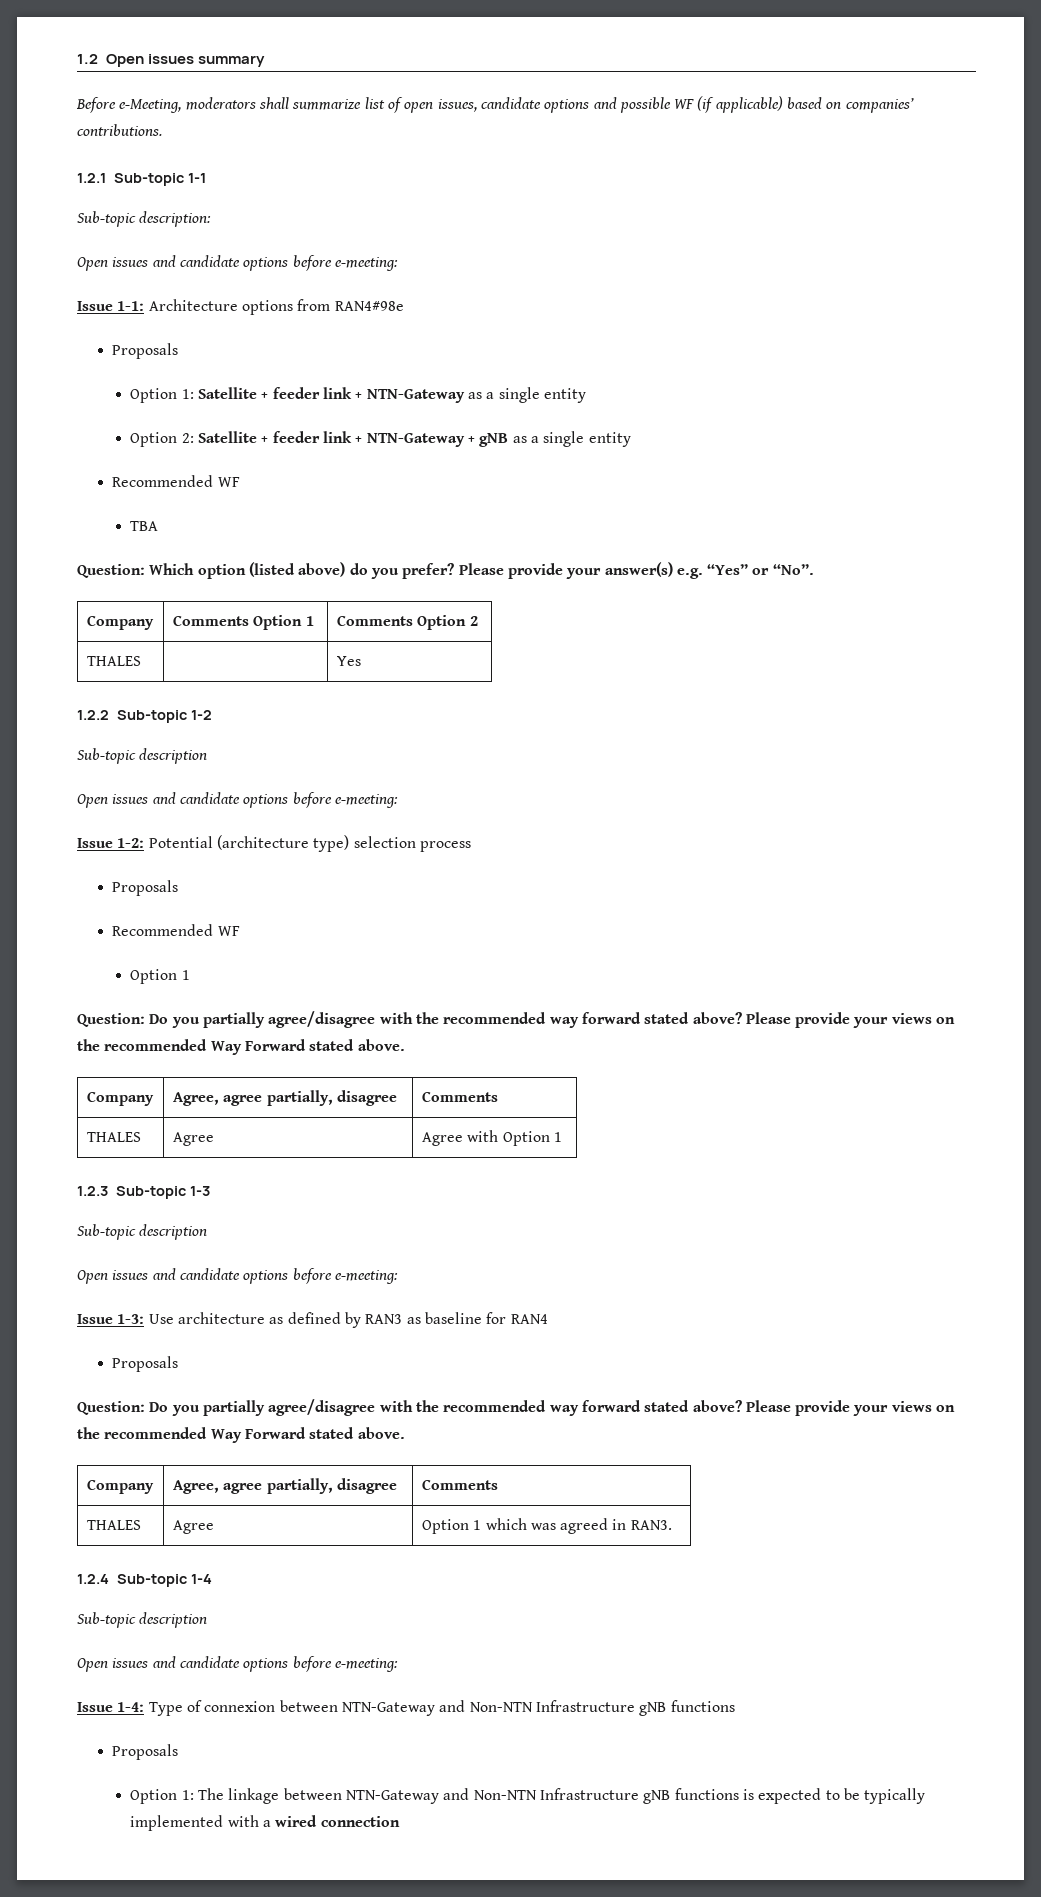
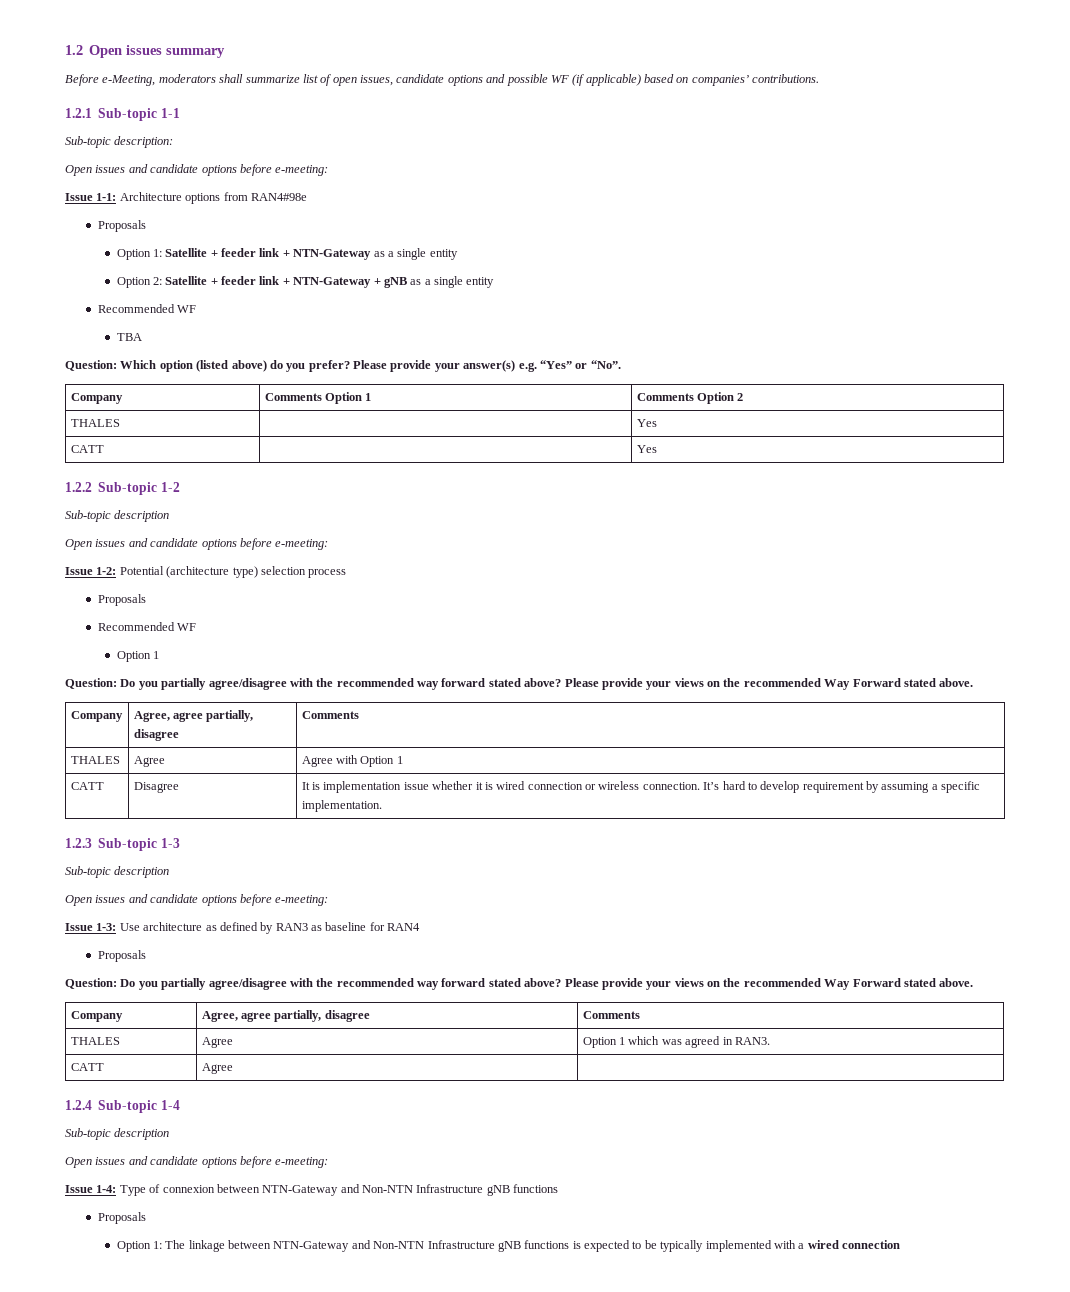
+ CATT | | Yes
+ CATT | Disagree | It is implementation issue whether it is wired connection or wireless connection. It’s hard to develop requirement by assuming a specific implementation.
+ CATT | Agree |

